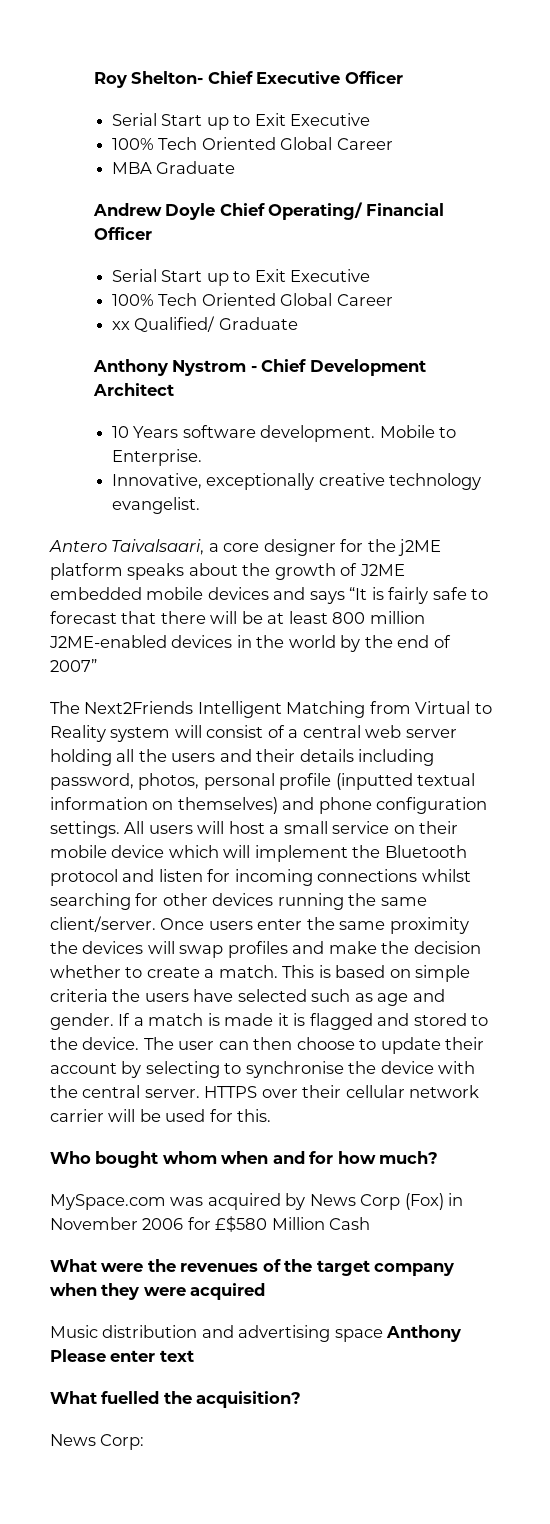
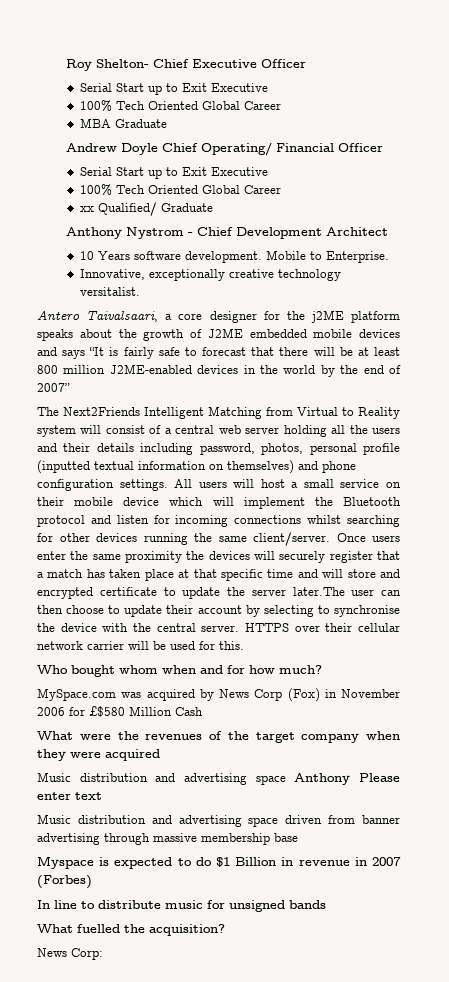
- Innovative, exceptionally creative technology evangelist.
+ Innovative, exceptionally creative technology versitalist.
- Once users enter the same proximity the devices will swap profiles and make the decision whether to create a match. This is based on simple criteria the users have selected such as age and gender. If a match is made it is flagged and stored to the device. The user can then choose to update their account by selecting to synchronise the device with the central server.
+ Once users enter the same proximity the devices will securely register that a match has taken place at that specific time and will store and encrypted certificate to update the server later.The user can then choose to update their account by selecting to synchronise the device with the central server.
+ Music distribution and advertising space driven from banner advertising through massive membership base
+ Myspace is expected to do $1 Billion in revenue in 2007 (Forbes)
+ In line to distribute music for unsigned bands

